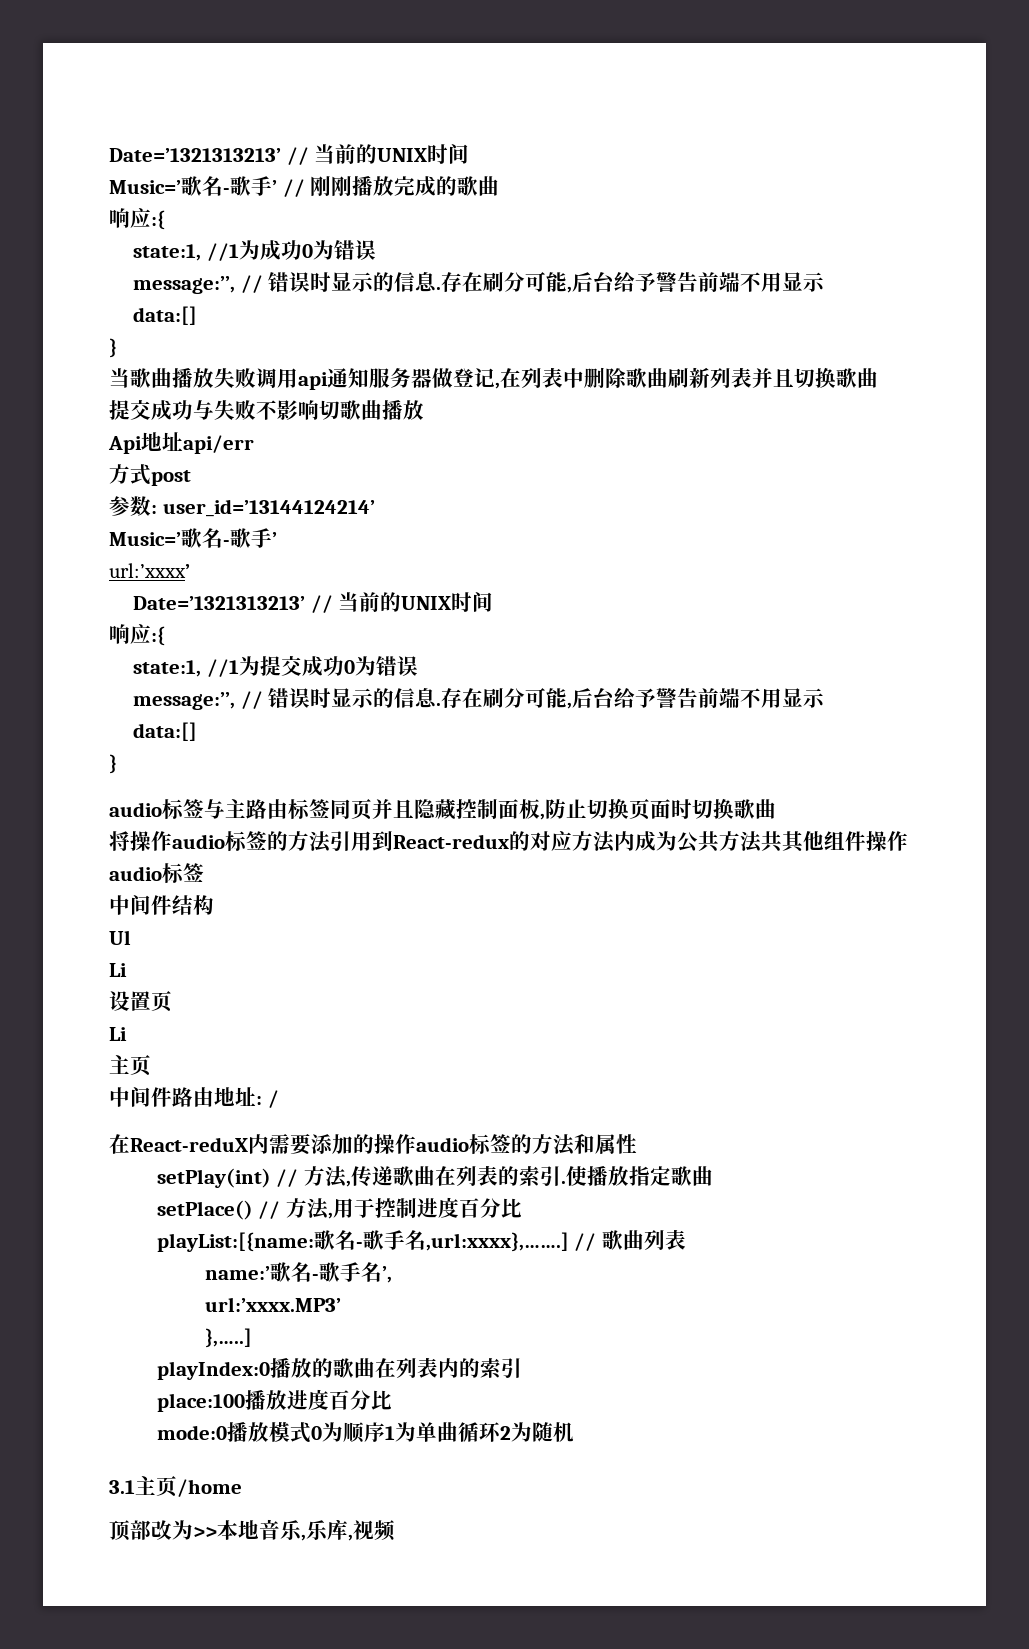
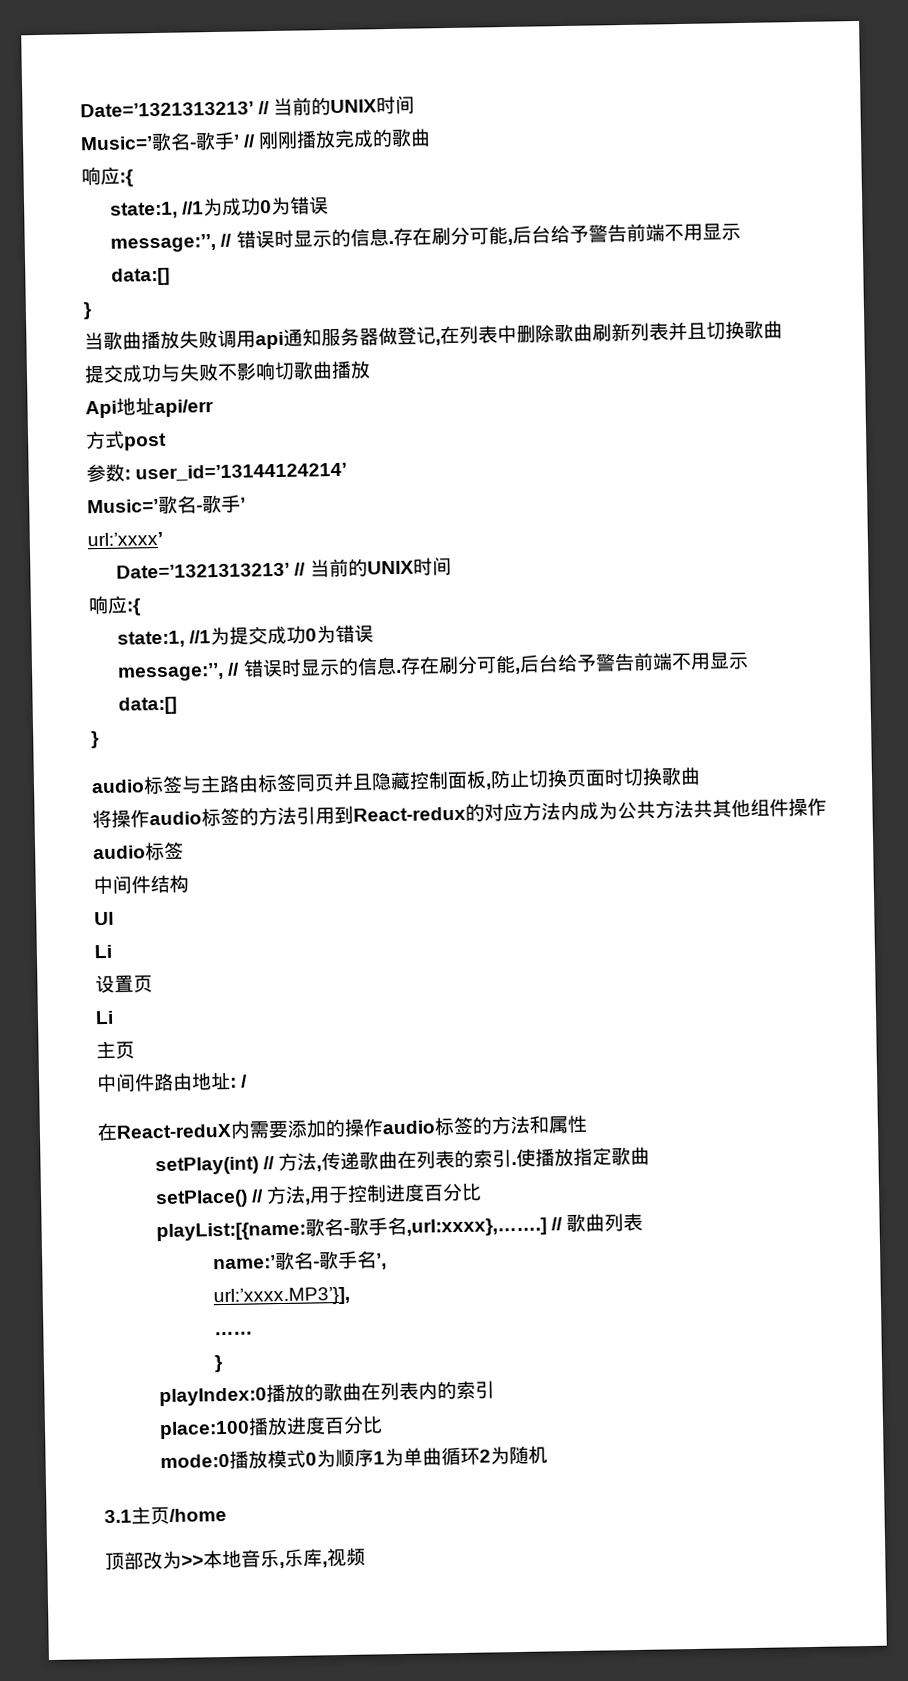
- url:’xxxx.MP3’
- },…..]
+ url:’xxxx.MP3’}],
+ ……
+ }

